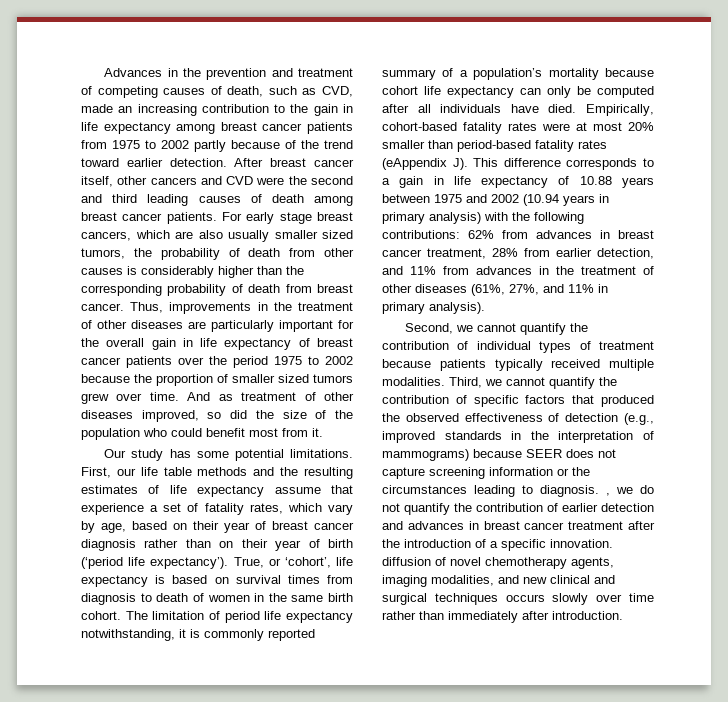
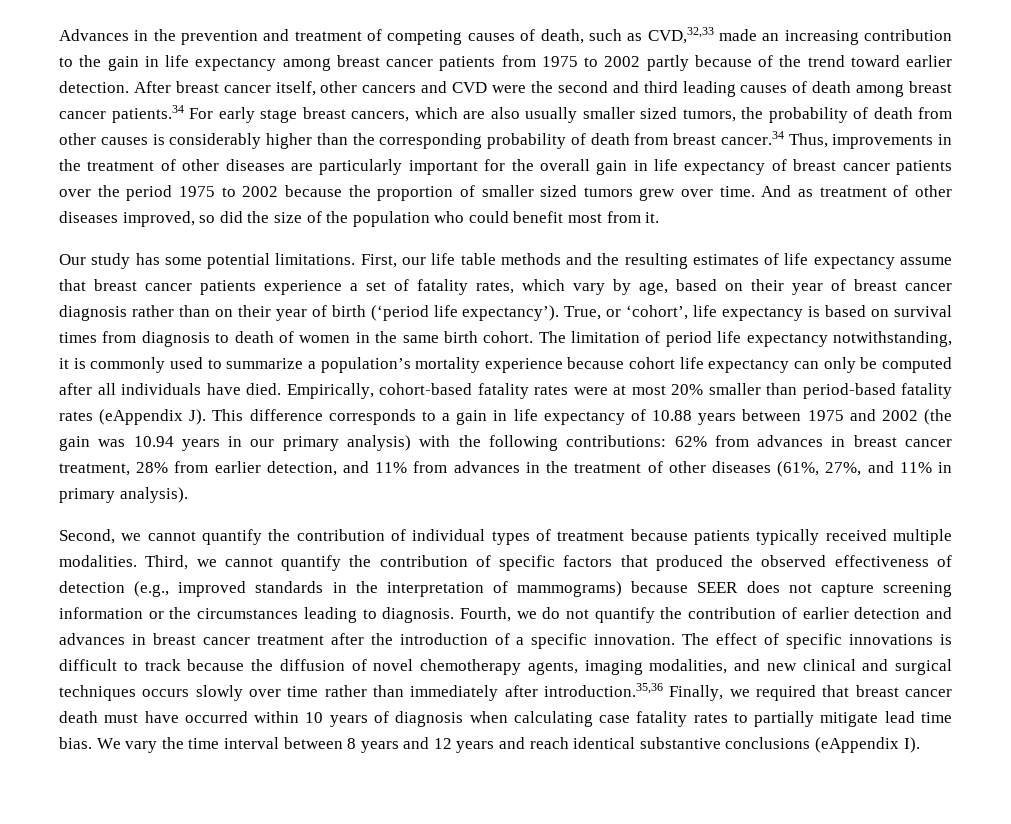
- Advances in the prevention and treatment of competing causes of death, such as CVD, made an increasing contribution to the gain in life expectancy among breast cancer patients from 1975 to 2002 partly because of the trend toward earlier detection.
+ Advances in the prevention and treatment of competing causes of death, such as CVD,32,33 made an increasing contribution to the gain in life expectancy among breast cancer patients from 1975 to 2002 partly because of the trend toward earlier detection.
- After breast cancer itself, other cancers and CVD were the second and third leading causes of death among breast cancer patients. For early stage breast cancers, which are also usually smaller sized tumors, the probability of death from other causes is considerably higher than the corresponding probability of death from breast cancer. Thus, improvements in the treatment of other diseases are particularly important for the overall gain in life expectancy of breast cancer patients over the period 1975 to 2002 because the proportion of smaller sized tumors grew over time.
+ After breast cancer itself, other cancers and CVD were the second and third leading causes of death among breast cancer patients.34 For early stage breast cancers, which are also usually smaller sized tumors, the probability of death from other causes is considerably higher than the corresponding probability of death from breast cancer.34 Thus, improvements in the treatment of other diseases are particularly important for the overall gain in life expectancy of breast cancer patients over the period 1975 to 2002 because the proportion of smaller sized tumors grew over time.
- First, our life table methods and the resulting estimates of life expectancy assume that experience a set of fatality rates, which vary by age, based on their year of breast cancer diagnosis rather than on their year of birth (‘period life expectancy’).
+ First, our life table methods and the resulting estimates of life expectancy assume that breast cancer patients experience a set of fatality rates, which vary by age, based on their year of breast cancer diagnosis rather than on their year of birth (‘period life expectancy’).
- The limitation of period life expectancy notwithstanding, it is commonly reported summary of a population’s mortality because cohort life expectancy can only be computed after all individuals have died.
+ The limitation of period life expectancy notwithstanding, it is commonly used to summarize a population’s mortality experience because cohort life expectancy can only be computed after all individuals have died.
- Empirically, cohort-based fatality rates were at most 20% smaller than period-based fatality rates (eAppendix J). This difference corresponds to a gain in life expectancy of 10.88 years between 1975 and 2002 (10.94 years in primary analysis) with the following contributions:
+ Empirically, cohort-based fatality rates were at most 20% smaller than period-based fatality rates (eAppendix J). This difference corresponds to a gain in life expectancy of 10.88 years between 1975 and 2002 (the gain was 10.94 years in our primary analysis) with the following contributions:
- Third, we cannot quantify the contribution of specific factors that produced the observed effectiveness of detection (e.g., improved standards in the interpretation of mammograms) because SEER does not capture screening information or the circumstances leading to diagnosis. , we do not quantify the contribution of earlier detection and advances in breast cancer treatment after the introduction of a specific innovation. diffusion of novel chemotherapy agents, imaging modalities, and new clinical and surgical techniques occurs slowly over time rather than immediately after introduction.
+ Third, we cannot quantify the contribution of specific factors that produced the observed effectiveness of detection (e.g., improved standards in the interpretation of mammograms) because SEER does not capture screening information or the circumstances leading to diagnosis. Fourth, we do not quantify the contribution of earlier detection and advances in breast cancer treatment after the introduction of a specific innovation. The effect of specific innovations is difficult to track because the diffusion of novel chemotherapy agents, imaging modalities, and new clinical and surgical techniques occurs slowly over time rather than immediately after introduction.35,36 Finally, we required that breast cancer death must have occurred within 10 years of diagnosis when calculating case fatality rates to partially mitigate lead time bias. We vary the time interval between 8 years and 12 years and reach identical substantive conclusions (eAppendix I).

